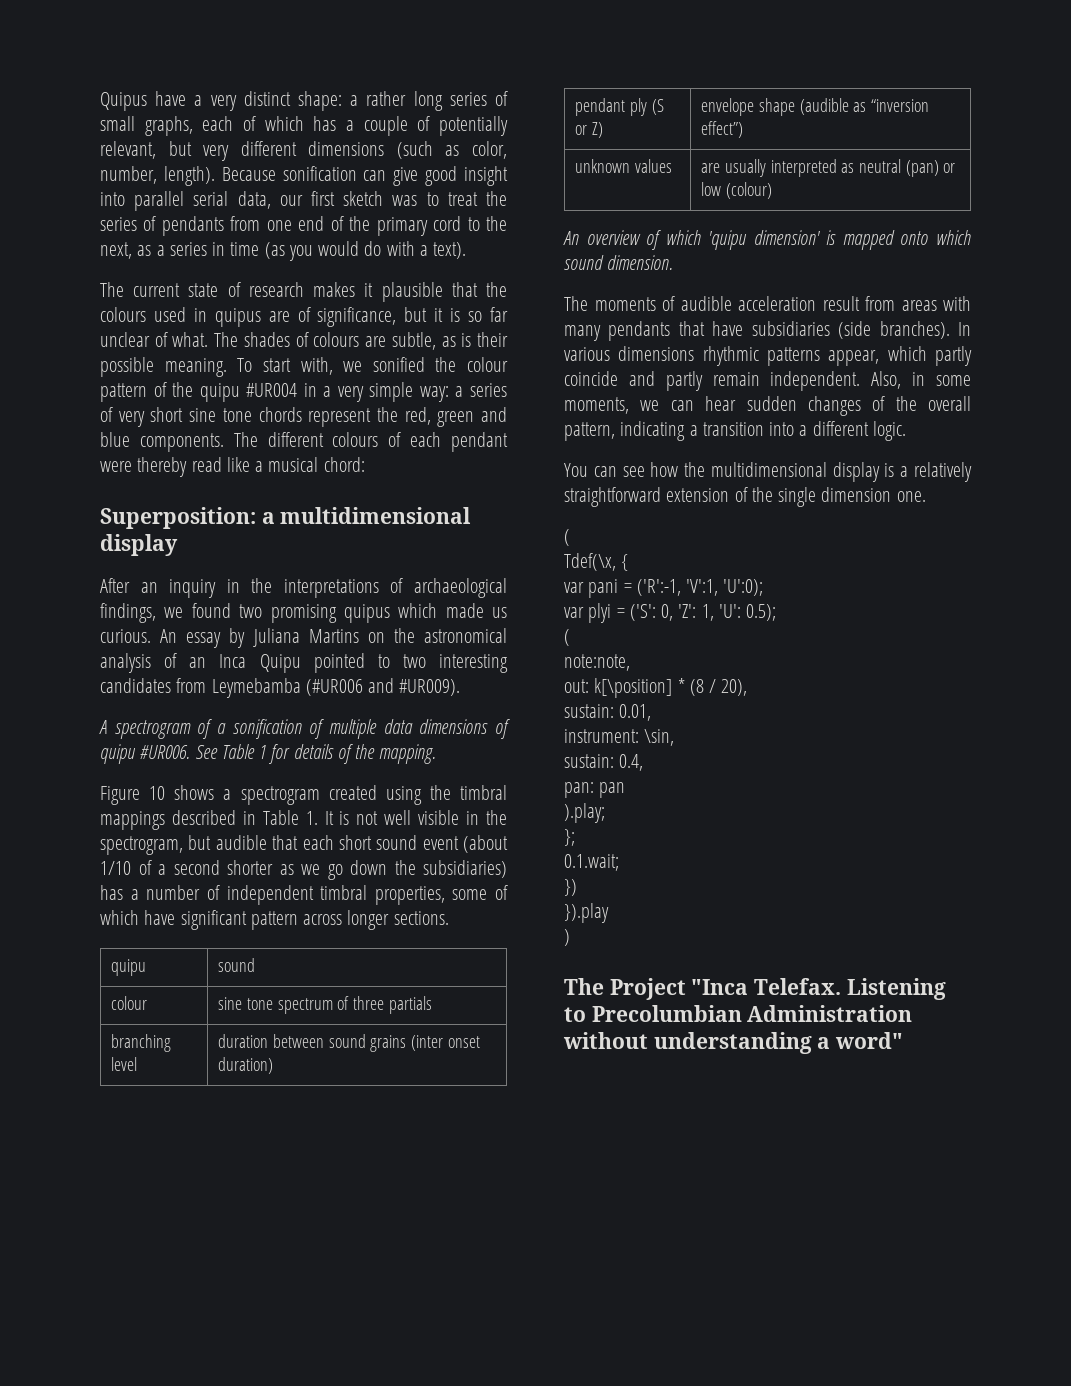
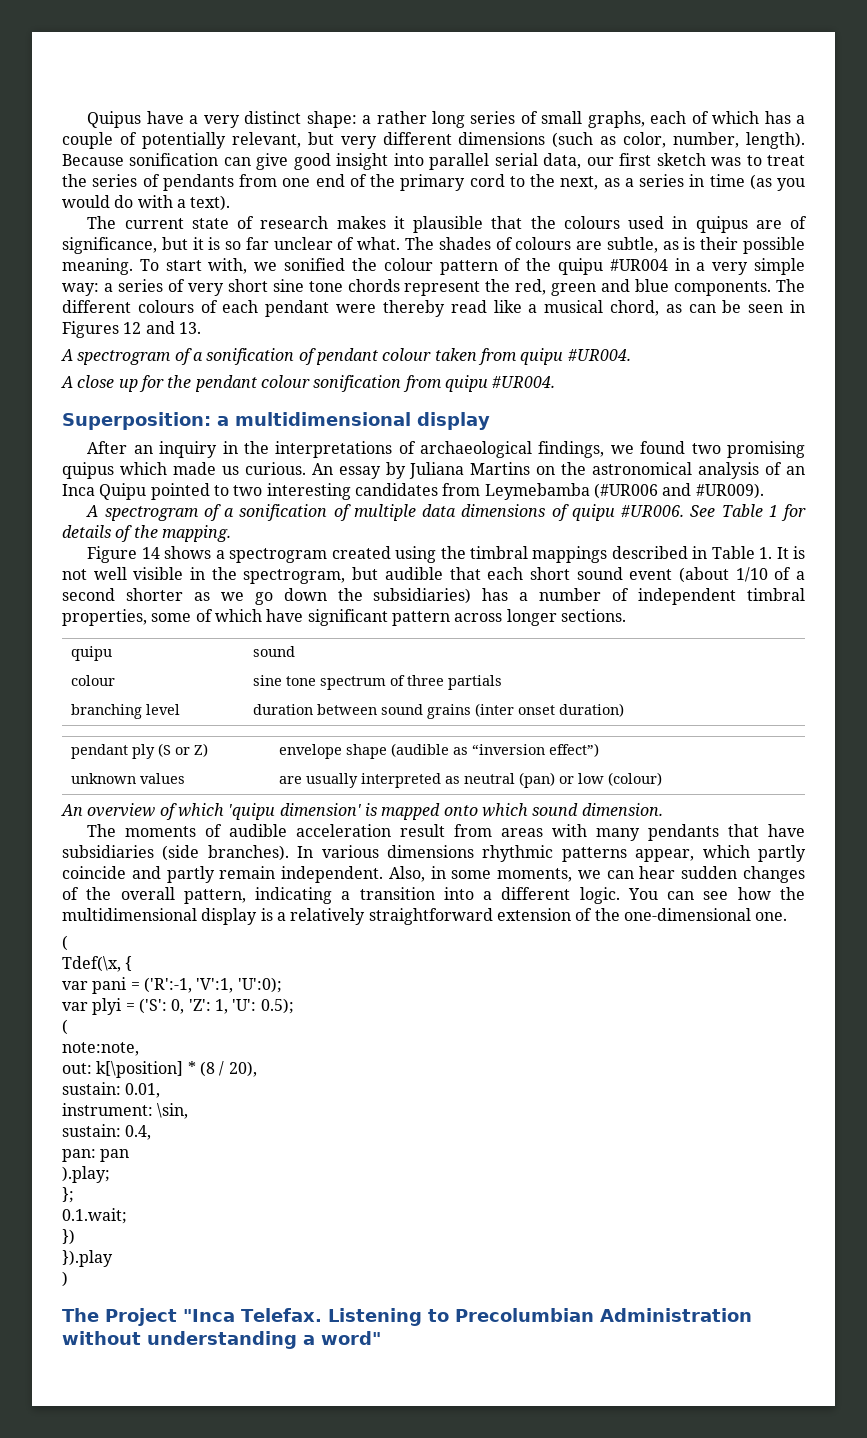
- The different colours of each pendant were thereby read like a musical chord:
+ The different colours of each pendant were thereby read like a musical chord, as can be seen in Figures 12 and 13.
+ A spectrogram of a sonification of pendant colour taken from quipu #UR004.
+ A close up for the pendant colour sonification from quipu #UR004.
- Figure 10 shows a spectrogram created using the timbral mappings described in Table 1. It is not well visible in the spectrogram, but audible that each short sound event (about 1/10 of a second shorter as we go down the subsidiaries) has a number of independent timbral properties, some of which have significant pattern across longer sections.
+ Figure 14 shows a spectrogram created using the timbral mappings described in Table 1. It is not well visible in the spectrogram, but audible that each short sound event (about 1/10 of a second shorter as we go down the subsidiaries) has a number of independent timbral properties, some of which have significant pattern across longer sections.
- Also, in some moments, we can hear sudden changes of the overall pattern, indicating a transition into a different logic.
- You can see how the multidimensional display is a relatively straightforward extension of the single dimension one.
+ Also, in some moments, we can hear sudden changes of the overall pattern, indicating a transition into a different logic. You can see how the multidimensional display is a relatively straightforward extension of the one-dimensional one.

